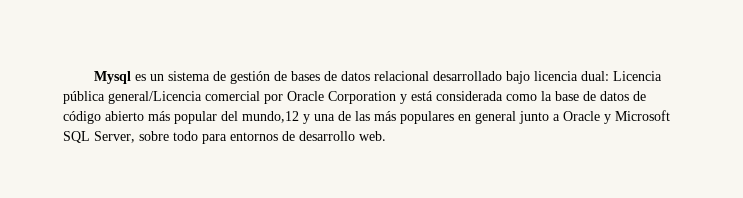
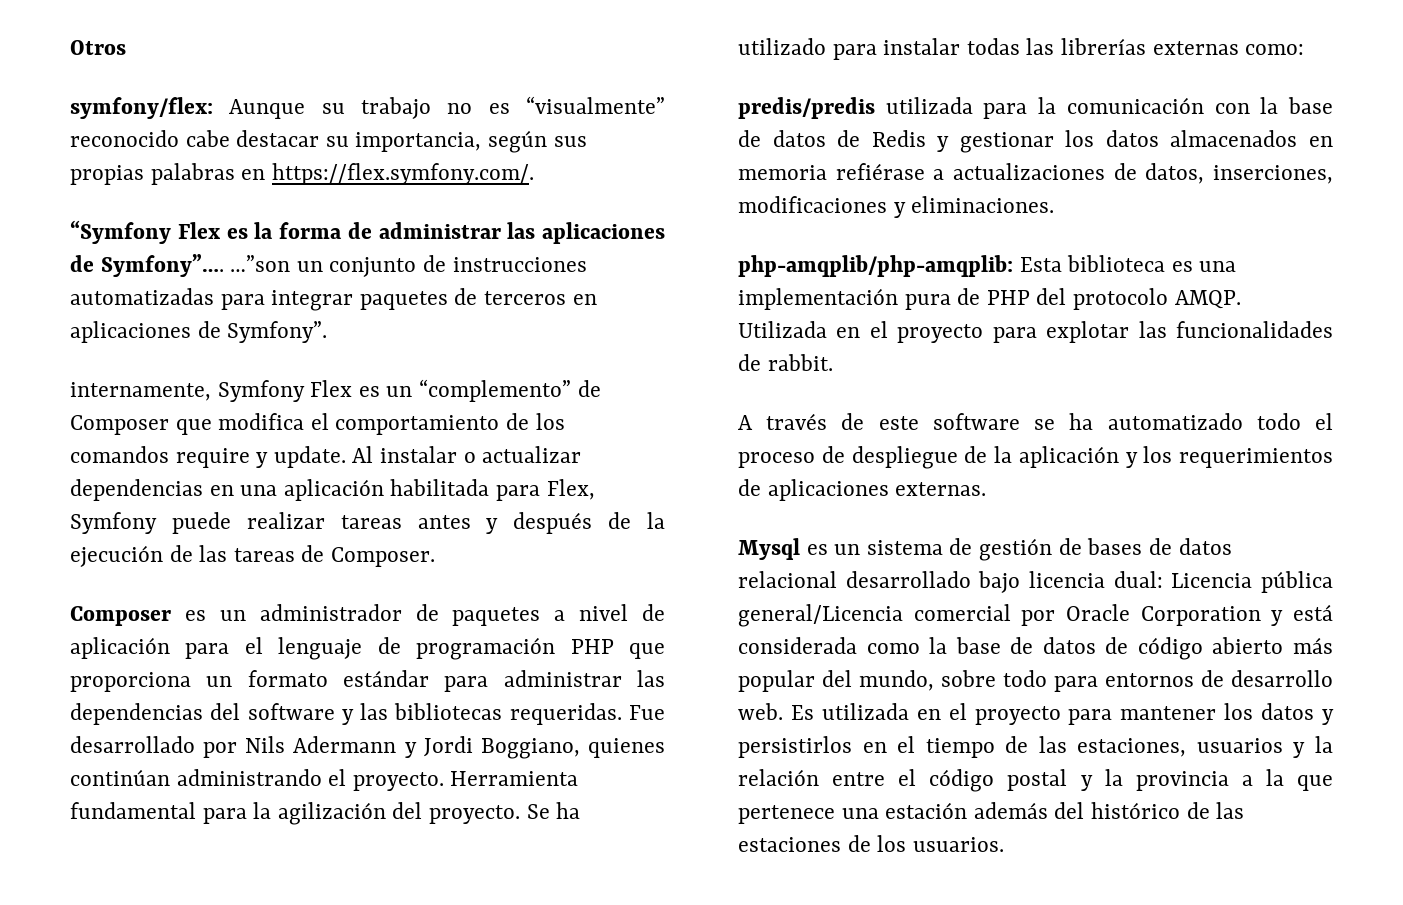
+ Otros
+ symfony/flex: Aunque su trabajo no es “visualmente” reconocido cabe destacar su importancia, según sus propias palabras en https://flex.symfony.com/.
+ “Symfony Flex es la forma de administrar las aplicaciones de Symfony”…. …”son un conjunto de instrucciones automatizadas para integrar paquetes de terceros en aplicaciones de Symfony”.
+ internamente, Symfony Flex es un “complemento” de Composer que modifica el comportamiento de los comandos require y update. Al instalar o actualizar dependencias en una aplicación habilitada para Flex, Symfony puede realizar tareas antes y después de la ejecución de las tareas de Composer.
+ Composer es un administrador de paquetes a nivel de aplicación para el lenguaje de programación PHP que proporciona un formato estándar para administrar las dependencias del software y las bibliotecas requeridas. Fue desarrollado por Nils Adermann y Jordi Boggiano, quienes continúan administrando el proyecto. Herramienta fundamental para la agilización del proyecto. Se ha utilizado para instalar todas las librerías externas como:
+ predis/predis utilizada para la comunicación con la base de datos de Redis y gestionar los datos almacenados en memoria refiérase a actualizaciones de datos, inserciones, modificaciones y eliminaciones.
+ php-amqplib/php-amqplib: Esta biblioteca es una implementación pura de PHP del protocolo AMQP. Utilizada en el proyecto para explotar las funcionalidades de rabbit.
+ A través de este software se ha automatizado todo el proceso de despliegue de la aplicación y los requerimientos de aplicaciones externas.
- Mysql es un sistema de gestión de bases de datos relacional desarrollado bajo licencia dual: Licencia pública general/Licencia comercial por Oracle Corporation y está considerada como la base de datos de código abierto más popular del mundo,12 y una de las más populares en general junto a Oracle y Microsoft SQL Server, sobre todo para entornos de desarrollo web.
+ Mysql es un sistema de gestión de bases de datos relacional desarrollado bajo licencia dual: Licencia pública general/Licencia comercial por Oracle Corporation y está considerada como la base de datos de código abierto más popular del mundo, sobre todo para entornos de desarrollo web.
+ Es utilizada en el proyecto para mantener los datos y persistirlos en el tiempo de las estaciones, usuarios y la relación entre el código postal y la provincia a la que pertenece una estación además del histórico de las estaciones de los usuarios.

